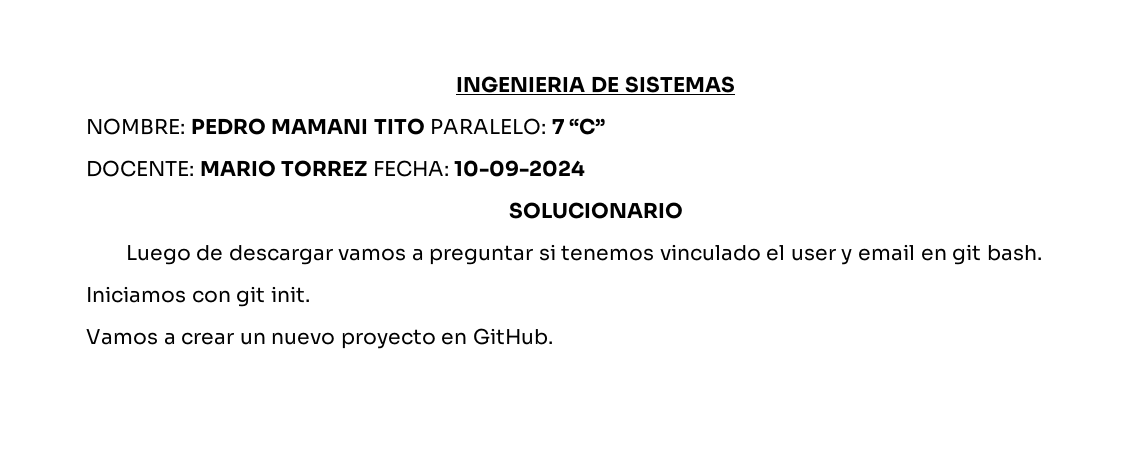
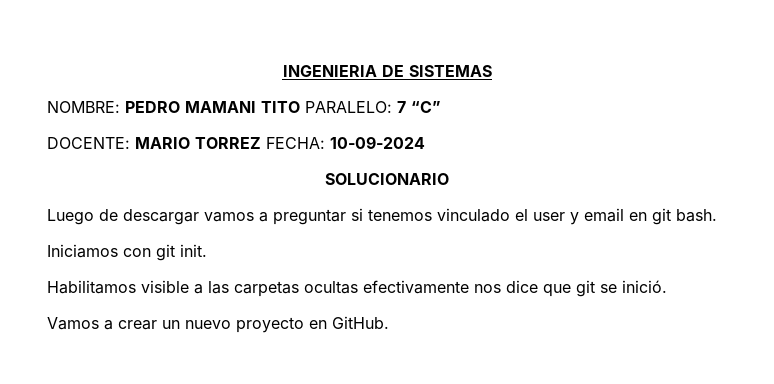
+ Habilitamos visible a las carpetas ocultas efectivamente nos dice que git se inició.

